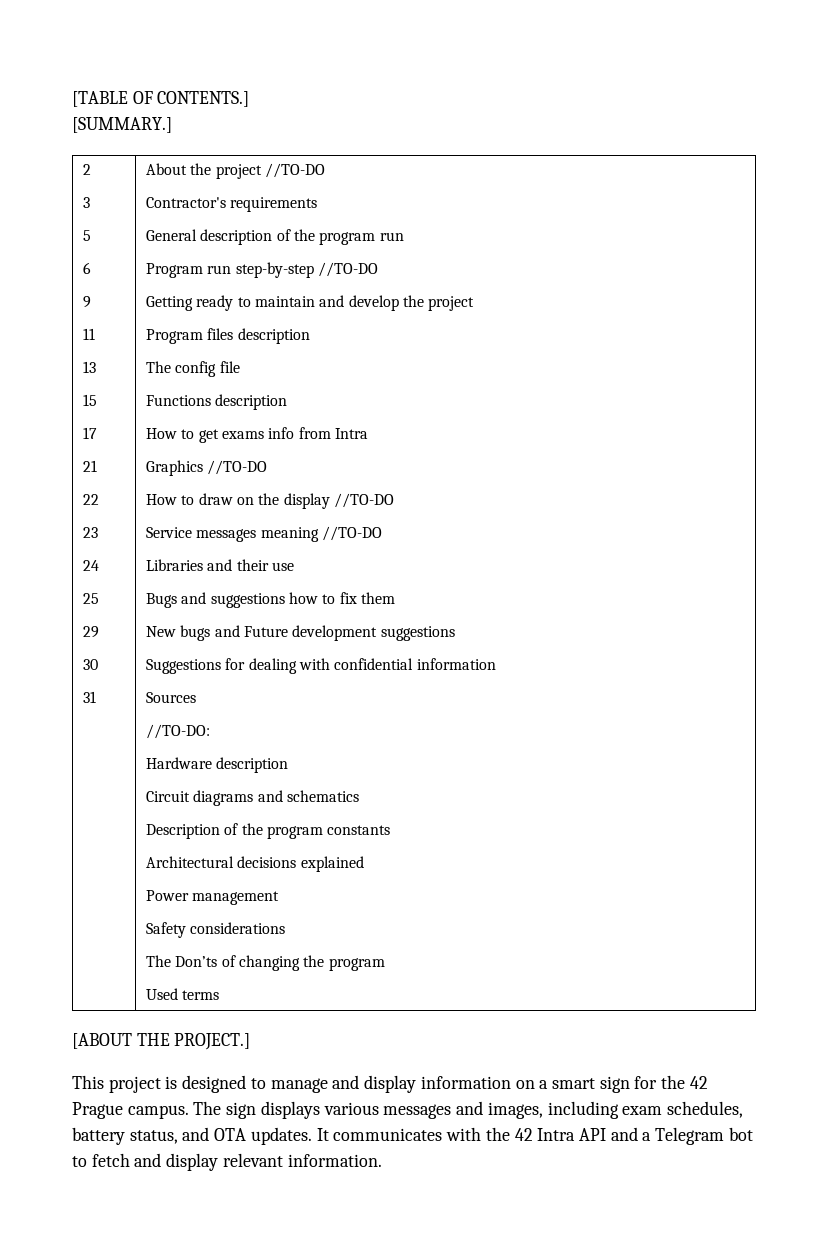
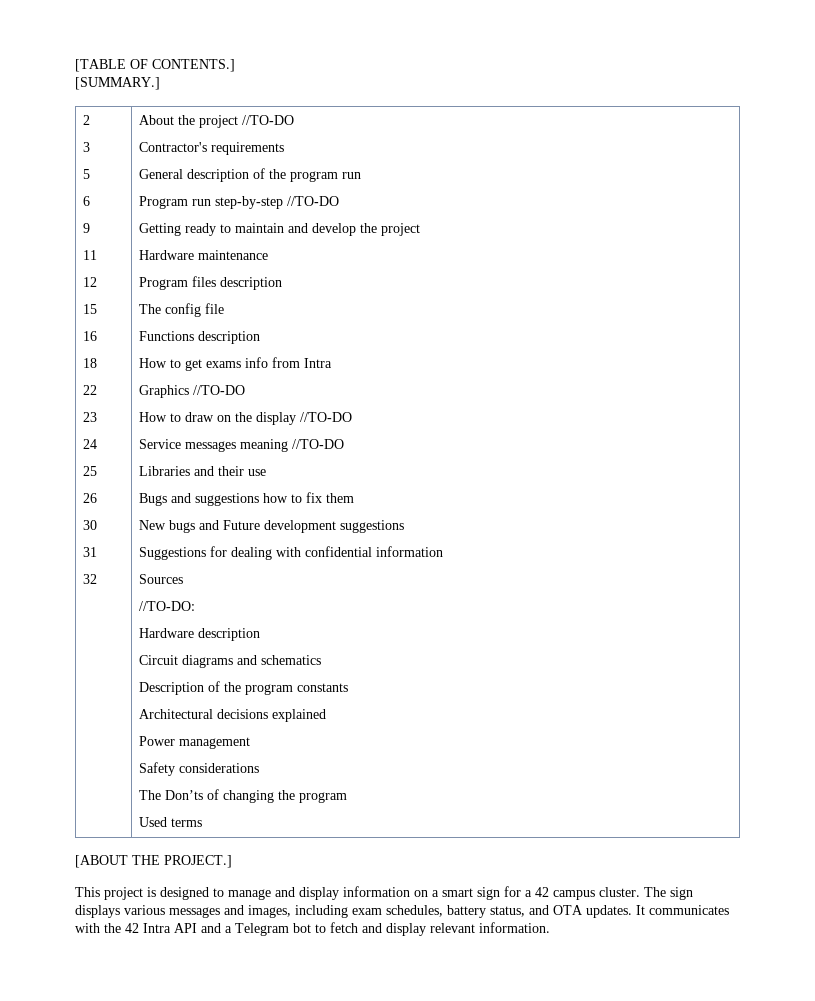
- 13
+ 12
- 17
- 21
+ 16
+ 18
- 29
+ 26
+ 32
+ Hardware maintenance
- This project is designed to manage and display information on a smart sign for the 42 Prague campus.
+ This project is designed to manage and display information on a smart sign for a 42 campus cluster.

